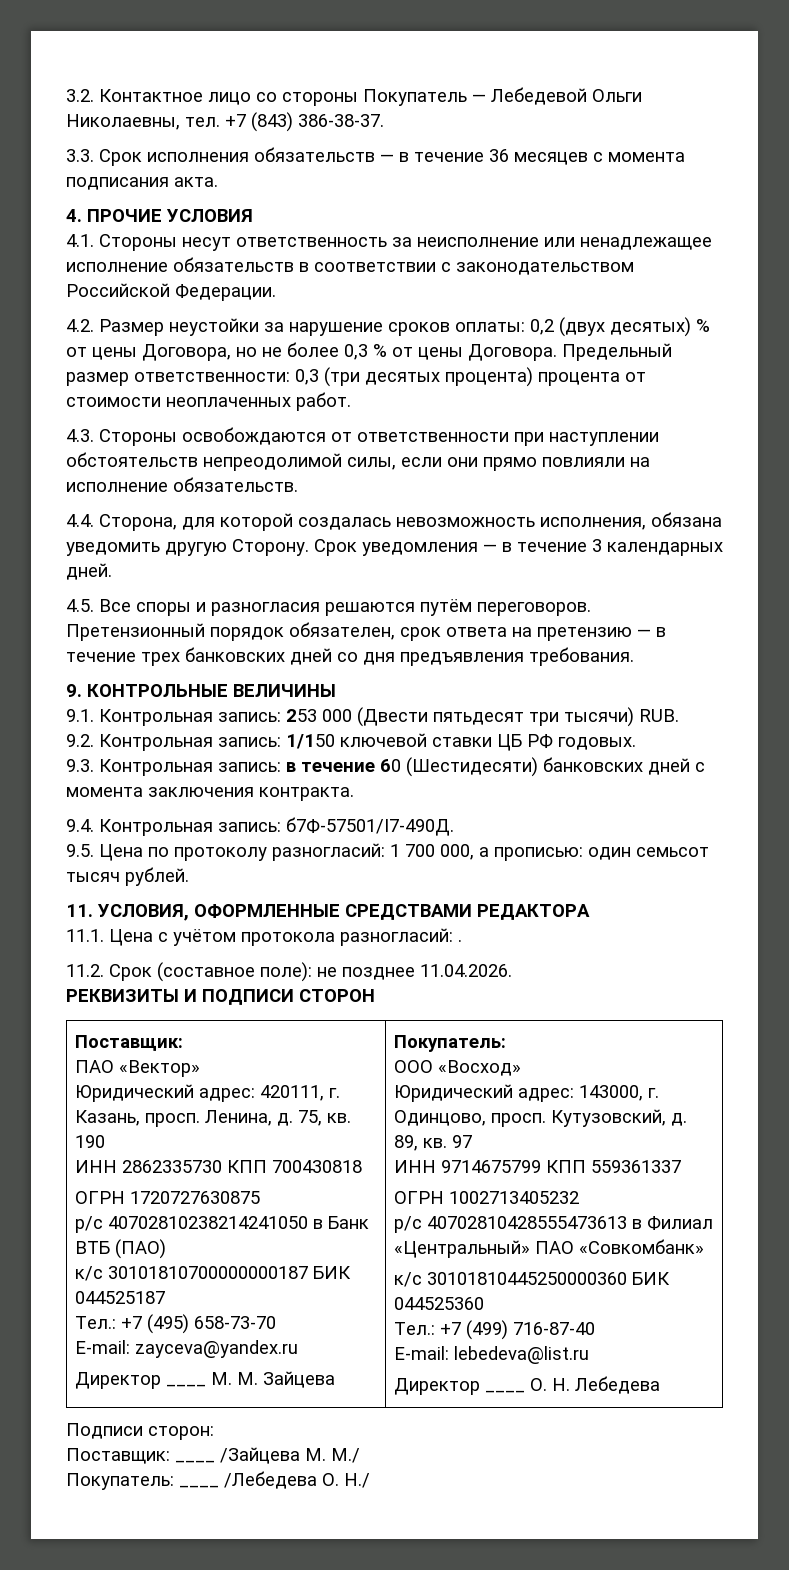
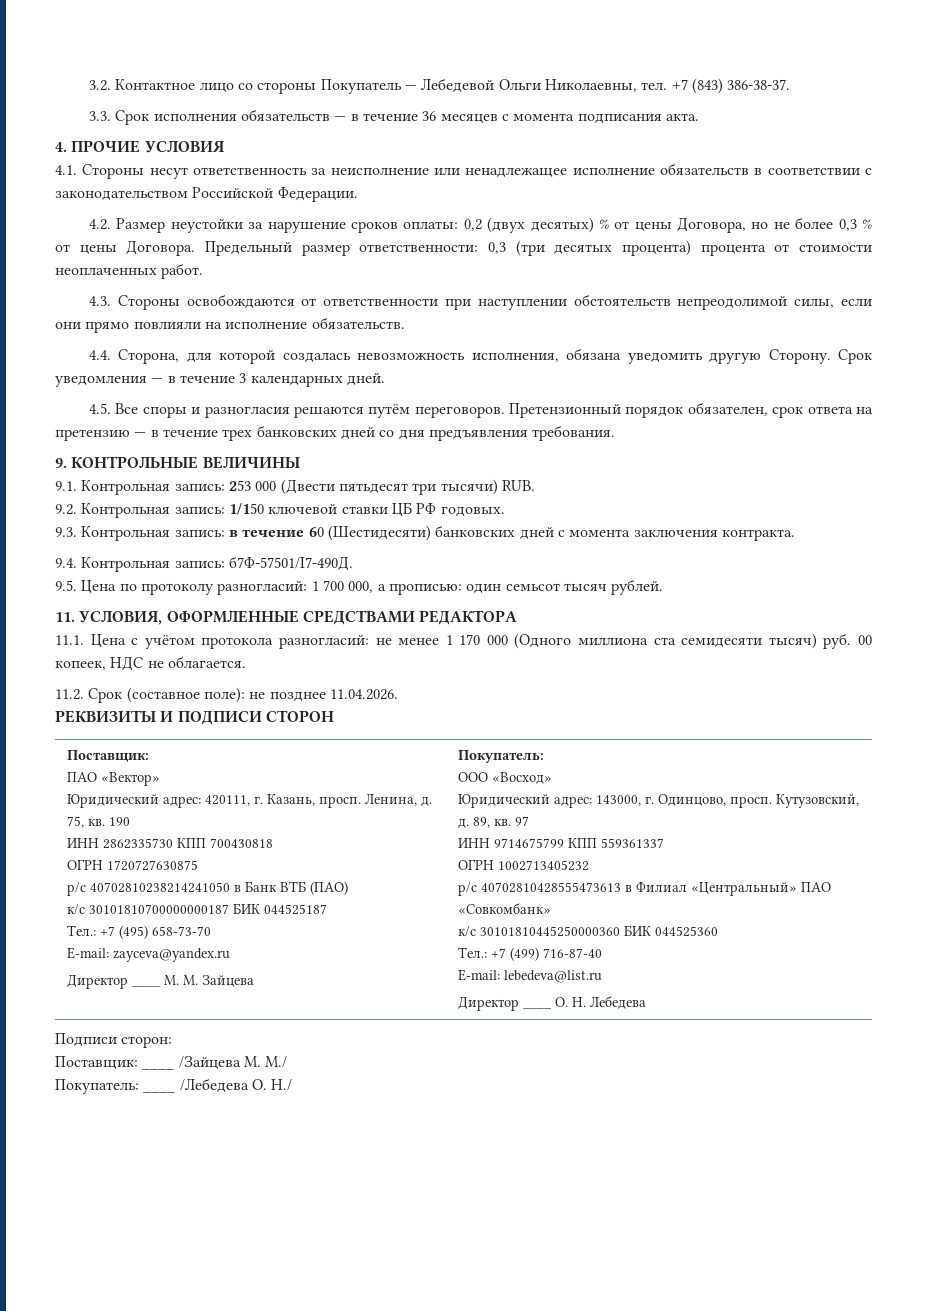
- 11.1. Цена с учётом протокола разногласий: .
+ 11.1. Цена с учётом протокола разногласий: не менее 1 170 000 (Одного миллиона ста семидесяти тысяч) руб. 00 копеек, НДС не облагается.

